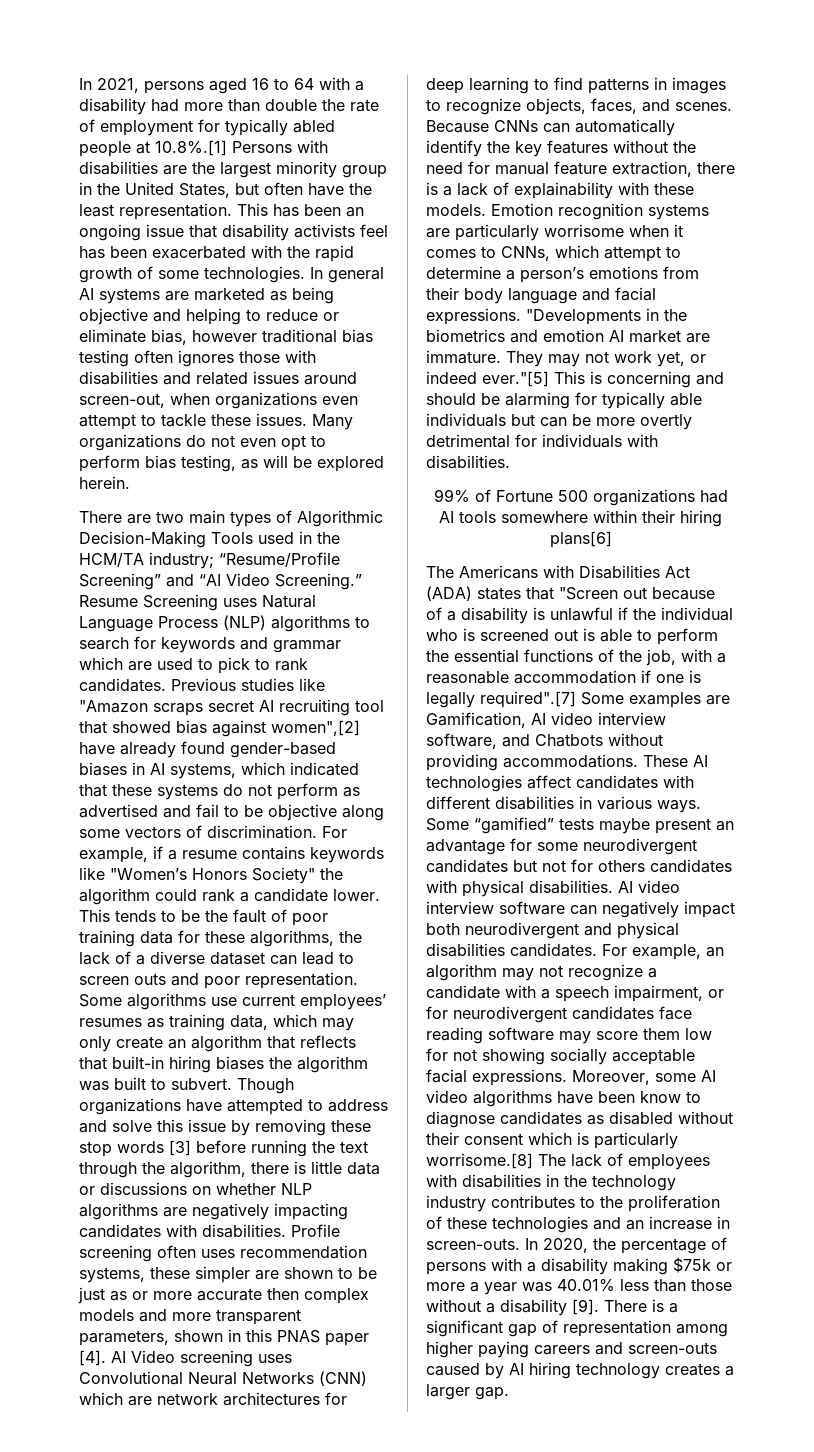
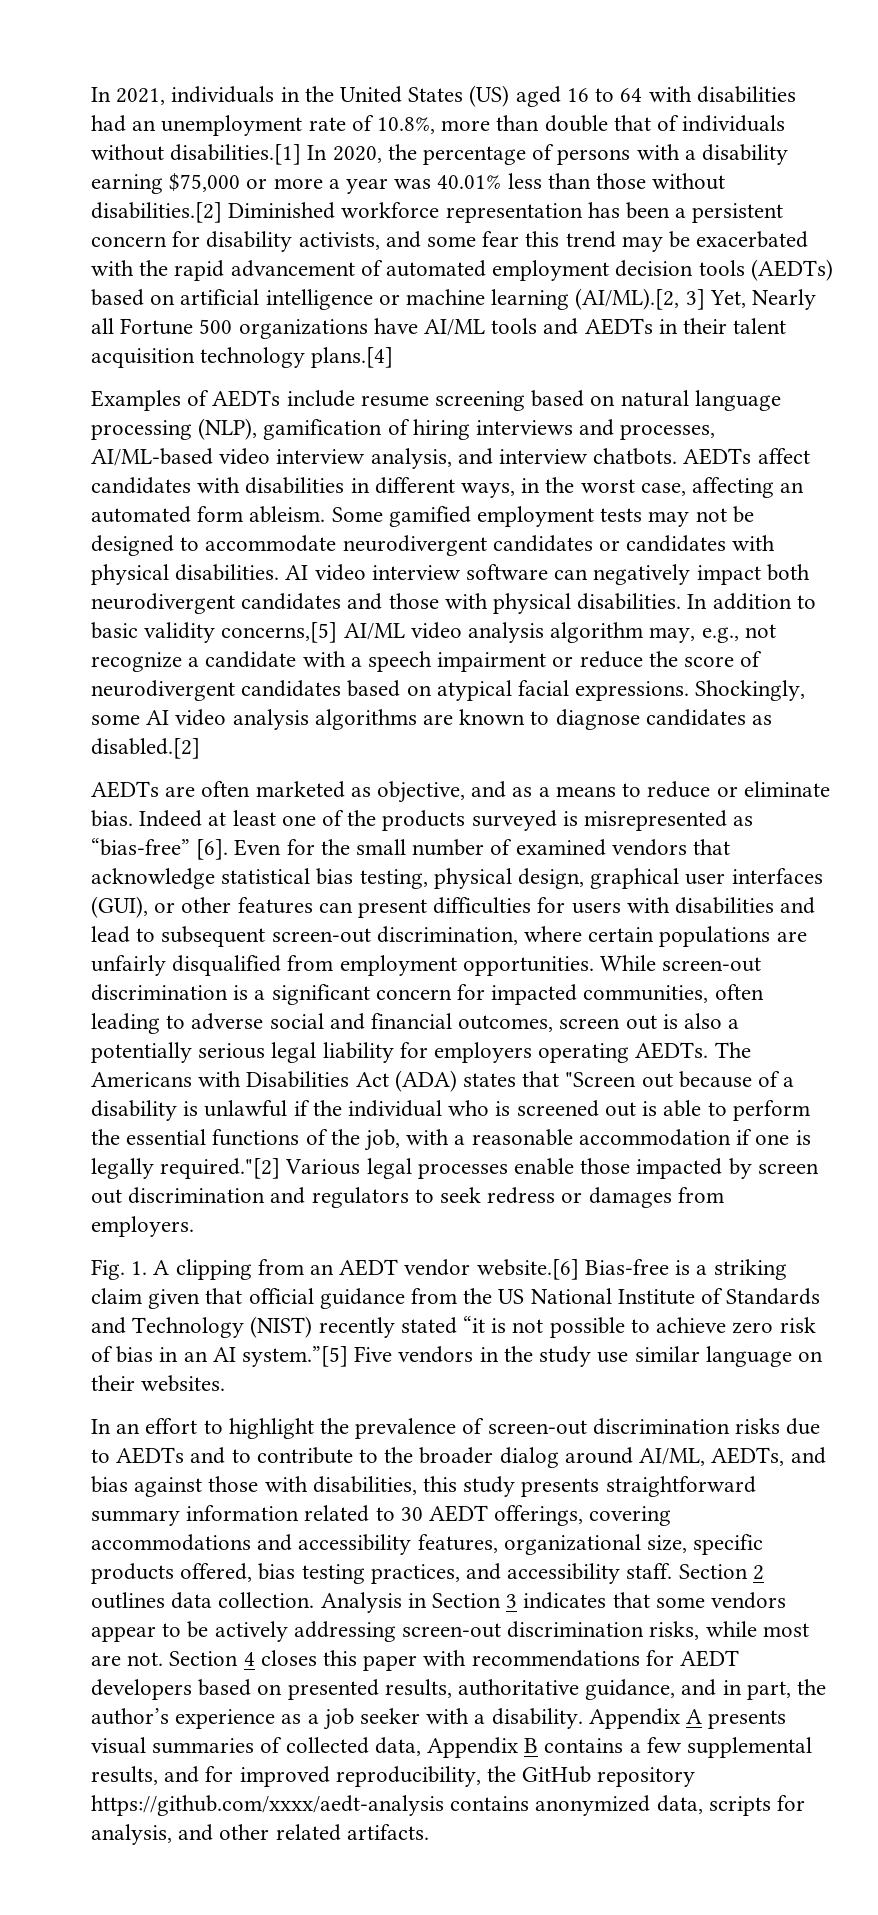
- In 2021, persons aged 16 to 64 with a disability had more than double the rate of employment for typically abled people at 10.8%.[1] Persons with disabilities are the largest minority group in the United States, but often have the least representation. This has been an ongoing issue that disability activists feel has been exacerbated with the rapid growth of some technologies. In general AI systems are marketed as being objective and helping to reduce or eliminate bias, however traditional bias testing often ignores those with disabilities and related issues around screen-out, when organizations even attempt to tackle these issues. Many organizations do not even opt to perform bias testing, as will be explored herein.
- There are two main types of Algorithmic Decision-Making Tools used in the HCM/TA industry; “Resume/Profile Screening” and “AI Video Screening.” Resume Screening uses Natural Language Process (NLP) algorithms to search for keywords and grammar which are used to pick to rank candidates. Previous studies like "Amazon scraps secret AI recruiting tool that showed bias against women",[2] have already found gender-based biases in AI systems, which indicated that these systems do not perform as advertised and fail to be objective along some vectors of discrimination. For example, if a resume contains keywords like "Women’s Honors Society" the algorithm could rank a candidate lower. This tends to be the fault of poor training data for these algorithms, the lack of a diverse dataset can lead to screen outs and poor representation. Some algorithms use current employees’ resumes as training data, which may only create an algorithm that reflects that built-in hiring biases the algorithm was built to subvert. Though organizations have attempted to address and solve this issue by removing these stop words [3] before running the text through the algorithm, there is little data or discussions on whether NLP algorithms are negatively impacting candidates with disabilities. Profile screening often uses recommendation systems, these simpler are shown to be just as or more accurate then complex models and more transparent parameters, shown in this PNAS paper [4]. AI Video screening uses Convolutional Neural Networks (CNN) which are network architectures for deep learning to find patterns in images to recognize objects, faces, and scenes. Because CNNs can automatically identify the key features without the need for manual feature extraction, there is a lack of explainability with these models. Emotion recognition systems are particularly worrisome when it comes to CNNs, which attempt to determine a person’s emotions from their body language and facial expressions. "Developments in the biometrics and emotion AI market are immature. They may not work yet, or indeed ever."[5] This is concerning and should be alarming for typically able individuals but can be more overtly detrimental for individuals with disabilities.
- 99% of Fortune 500 organizations had AI tools somewhere within their hiring plans[6]
- The Americans with Disabilities Act (ADA) states that "Screen out because of a disability is unlawful if the individual who is screened out is able to perform the essential functions of the job, with a reasonable accommodation if one is legally required".[7] Some examples are Gamification, AI video interview software, and Chatbots without providing accommodations. These AI technologies affect candidates with different disabilities in various ways. Some “gamified” tests maybe present an advantage for some neurodivergent candidates but not for others candidates with physical disabilities. AI video interview software can negatively impact both neurodivergent and physical disabilities candidates. For example, an algorithm may not recognize a candidate with a speech impairment, or for neurodivergent candidates face reading software may score them low for not showing socially acceptable facial expressions. Moreover, some AI video algorithms have been know to diagnose candidates as disabled without their consent which is particularly worrisome.[8] The lack of employees with disabilities in the technology industry contributes to the proliferation of these technologies and an increase in screen-outs. In 2020, the percentage of persons with a disability making $75k or more a year was 40.01% less than those without a disability [9]. There is a significant gap of representation among higher paying careers and screen-outs caused by AI hiring technology creates a larger gap.
+ In 2021, individuals in the United States (US) aged 16 to 64 with disabilities had an unemployment rate of 10.8%, more than double that of individuals without disabilities.[1] In 2020, the percentage of persons with a disability earning $75,000 or more a year was 40.01% less than those without disabilities.[2] Diminished workforce representation has been a persistent concern for disability activists, and some fear this trend may be exacerbated with the rapid advancement of automated employment decision tools (AEDTs) based on artificial intelligence or machine learning (AI/ML).[2, 3] Yet, Nearly all Fortune 500 organizations have AI/ML tools and AEDTs in their talent acquisition technology plans.[4]
+ Examples of AEDTs include resume screening based on natural language processing (NLP), gamification of hiring interviews and processes, AI/ML-based video interview analysis, and interview chatbots. AEDTs affect candidates with disabilities in different ways, in the worst case, affecting an automated form ableism. Some gamified employment tests may not be designed to accommodate neurodivergent candidates or candidates with physical disabilities. AI video interview software can negatively impact both neurodivergent candidates and those with physical disabilities. In addition to basic validity concerns,[5] AI/ML video analysis algorithm may, e.g., not recognize a candidate with a speech impairment or reduce the score of neurodivergent candidates based on atypical facial expressions. Shockingly, some AI video analysis algorithms are known to diagnose candidates as disabled.[2]
+ AEDTs are often marketed as objective, and as a means to reduce or eliminate bias. Indeed at least one of the products surveyed is misrepresented as “bias-free” [6]. Even for the small number of examined vendors that acknowledge statistical bias testing, physical design, graphical user interfaces (GUI), or other features can present difficulties for users with disabilities and lead to subsequent screen-out discrimination, where certain populations are unfairly disqualified from employment opportunities. While screen-out discrimination is a significant concern for impacted communities, often leading to adverse social and financial outcomes, screen out is also a potentially serious legal liability for employers operating AEDTs. The Americans with Disabilities Act (ADA) states that "Screen out because of a disability is unlawful if the individual who is screened out is able to perform the essential functions of the job, with a reasonable accommodation if one is legally required."[2] Various legal processes enable those impacted by screen out discrimination and regulators to seek redress or damages from employers.
+ Fig. 1. A clipping from an AEDT vendor website.[6] Bias-free is a striking claim given that official guidance from the US National Institute of Standards and Technology (NIST) recently stated “it is not possible to achieve zero risk of bias in an AI system.”[5] Five vendors in the study use similar language on their websites.
+ In an effort to highlight the prevalence of screen-out discrimination risks due to AEDTs and to contribute to the broader dialog around AI/ML, AEDTs, and bias against those with disabilities, this study presents straightforward summary information related to 30 AEDT offerings, covering accommodations and accessibility features, organizational size, specific products offered, bias testing practices, and accessibility staff. Section 2 outlines data collection. Analysis in Section 3 indicates that some vendors appear to be actively addressing screen-out discrimination risks, while most are not. Section 4 closes this paper with recommendations for AEDT developers based on presented results, authoritative guidance, and in part, the author’s experience as a job seeker with a disability. Appendix A presents visual summaries of collected data, Appendix B contains a few supplemental results, and for improved reproducibility, the GitHub repository https://github.com/xxxx/aedt-analysis contains anonymized data, scripts for analysis, and other related artifacts.

